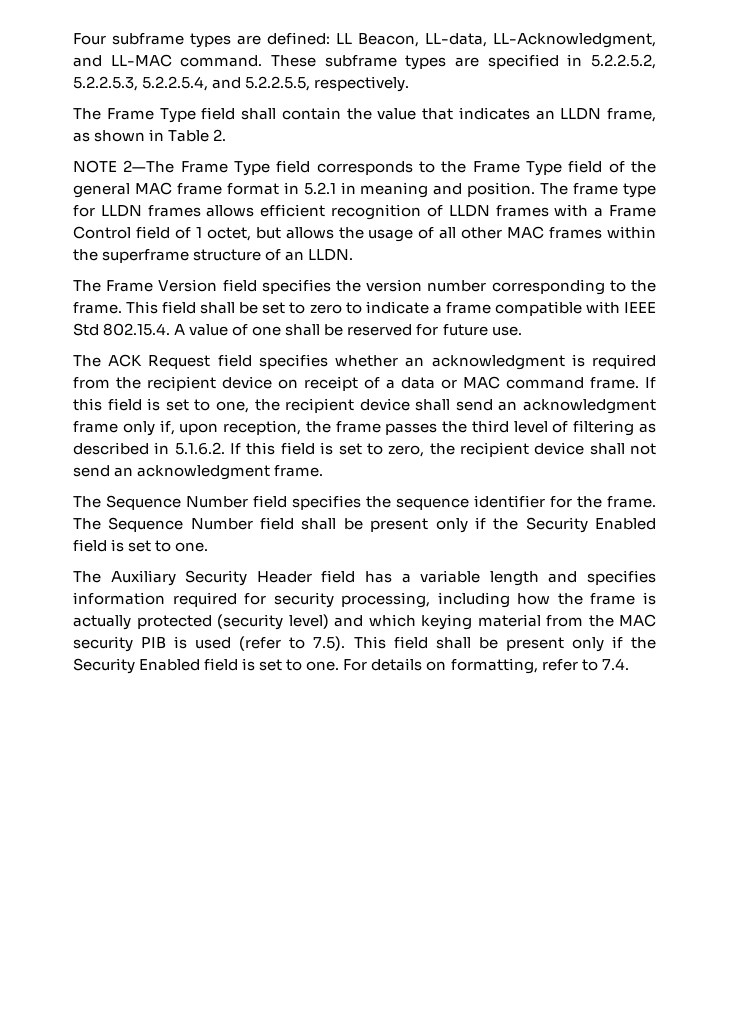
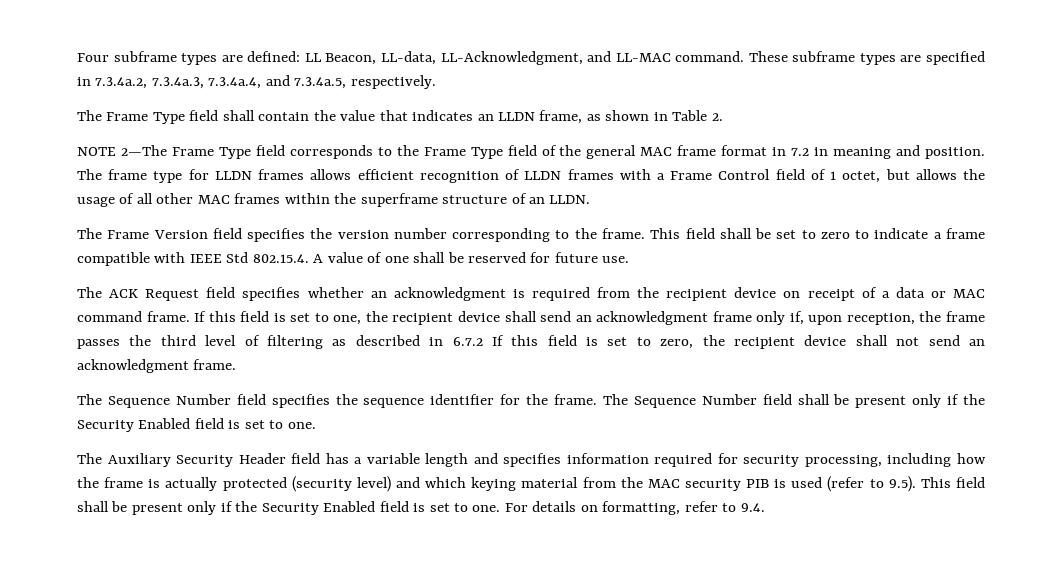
- These subframe types are specified in 5.2.2.5.2, 5.2.2.5.3, 5.2.2.5.4, and 5.2.2.5.5, respectively.
+ These subframe types are specified in 7.3.4a.2, 7.3.4a.3, 7.3.4a.4, and 7.3.4a.5, respectively.
- NOTE 2—The Frame Type field corresponds to the Frame Type field of the general MAC frame format in 5.2.1 in meaning and position.
+ NOTE 2—The Frame Type field corresponds to the Frame Type field of the general MAC frame format in 7.2 in meaning and position.
- If this field is set to one, the recipient device shall send an acknowledgment frame only if, upon reception, the frame passes the third level of filtering as described in 5.1.6.2. If this field is set to zero, the recipient device shall not send an acknowledgment frame.
+ If this field is set to one, the recipient device shall send an acknowledgment frame only if, upon reception, the frame passes the third level of filtering as described in 6.7.2 If this field is set to zero, the recipient device shall not send an acknowledgment frame.
- The Auxiliary Security Header field has a variable length and specifies information required for security processing, including how the frame is actually protected (security level) and which keying material from the MAC security PIB is used (refer to 7.5). This field shall be present only if the Security Enabled field is set to one.
+ The Auxiliary Security Header field has a variable length and specifies information required for security processing, including how the frame is actually protected (security level) and which keying material from the MAC security PIB is used (refer to 9.5). This field shall be present only if the Security Enabled field is set to one.
- For details on formatting, refer to 7.4.
+ For details on formatting, refer to 9.4.

